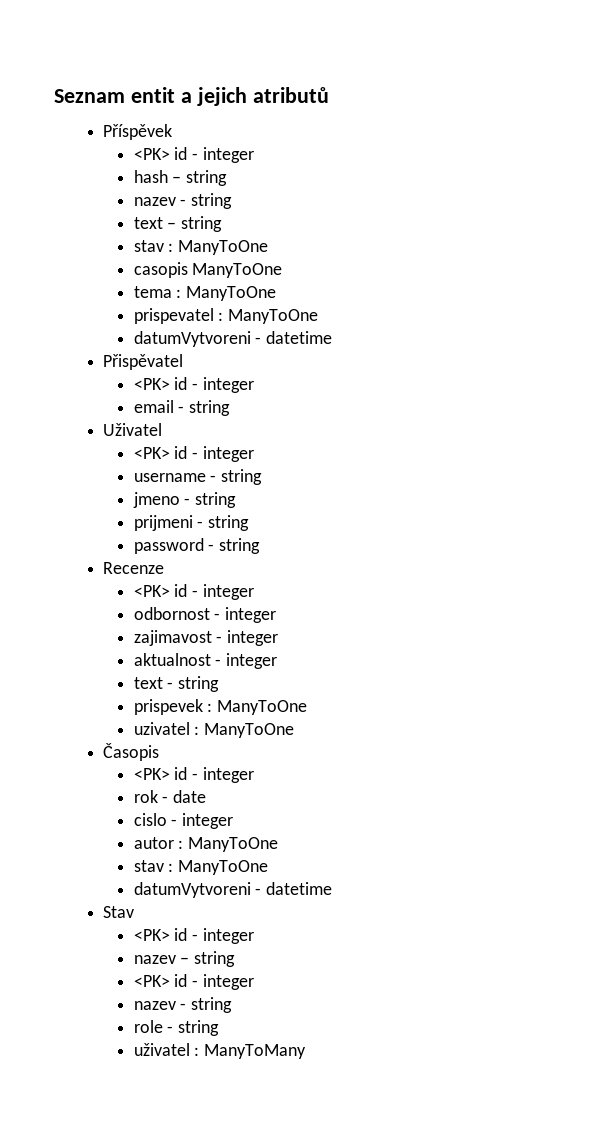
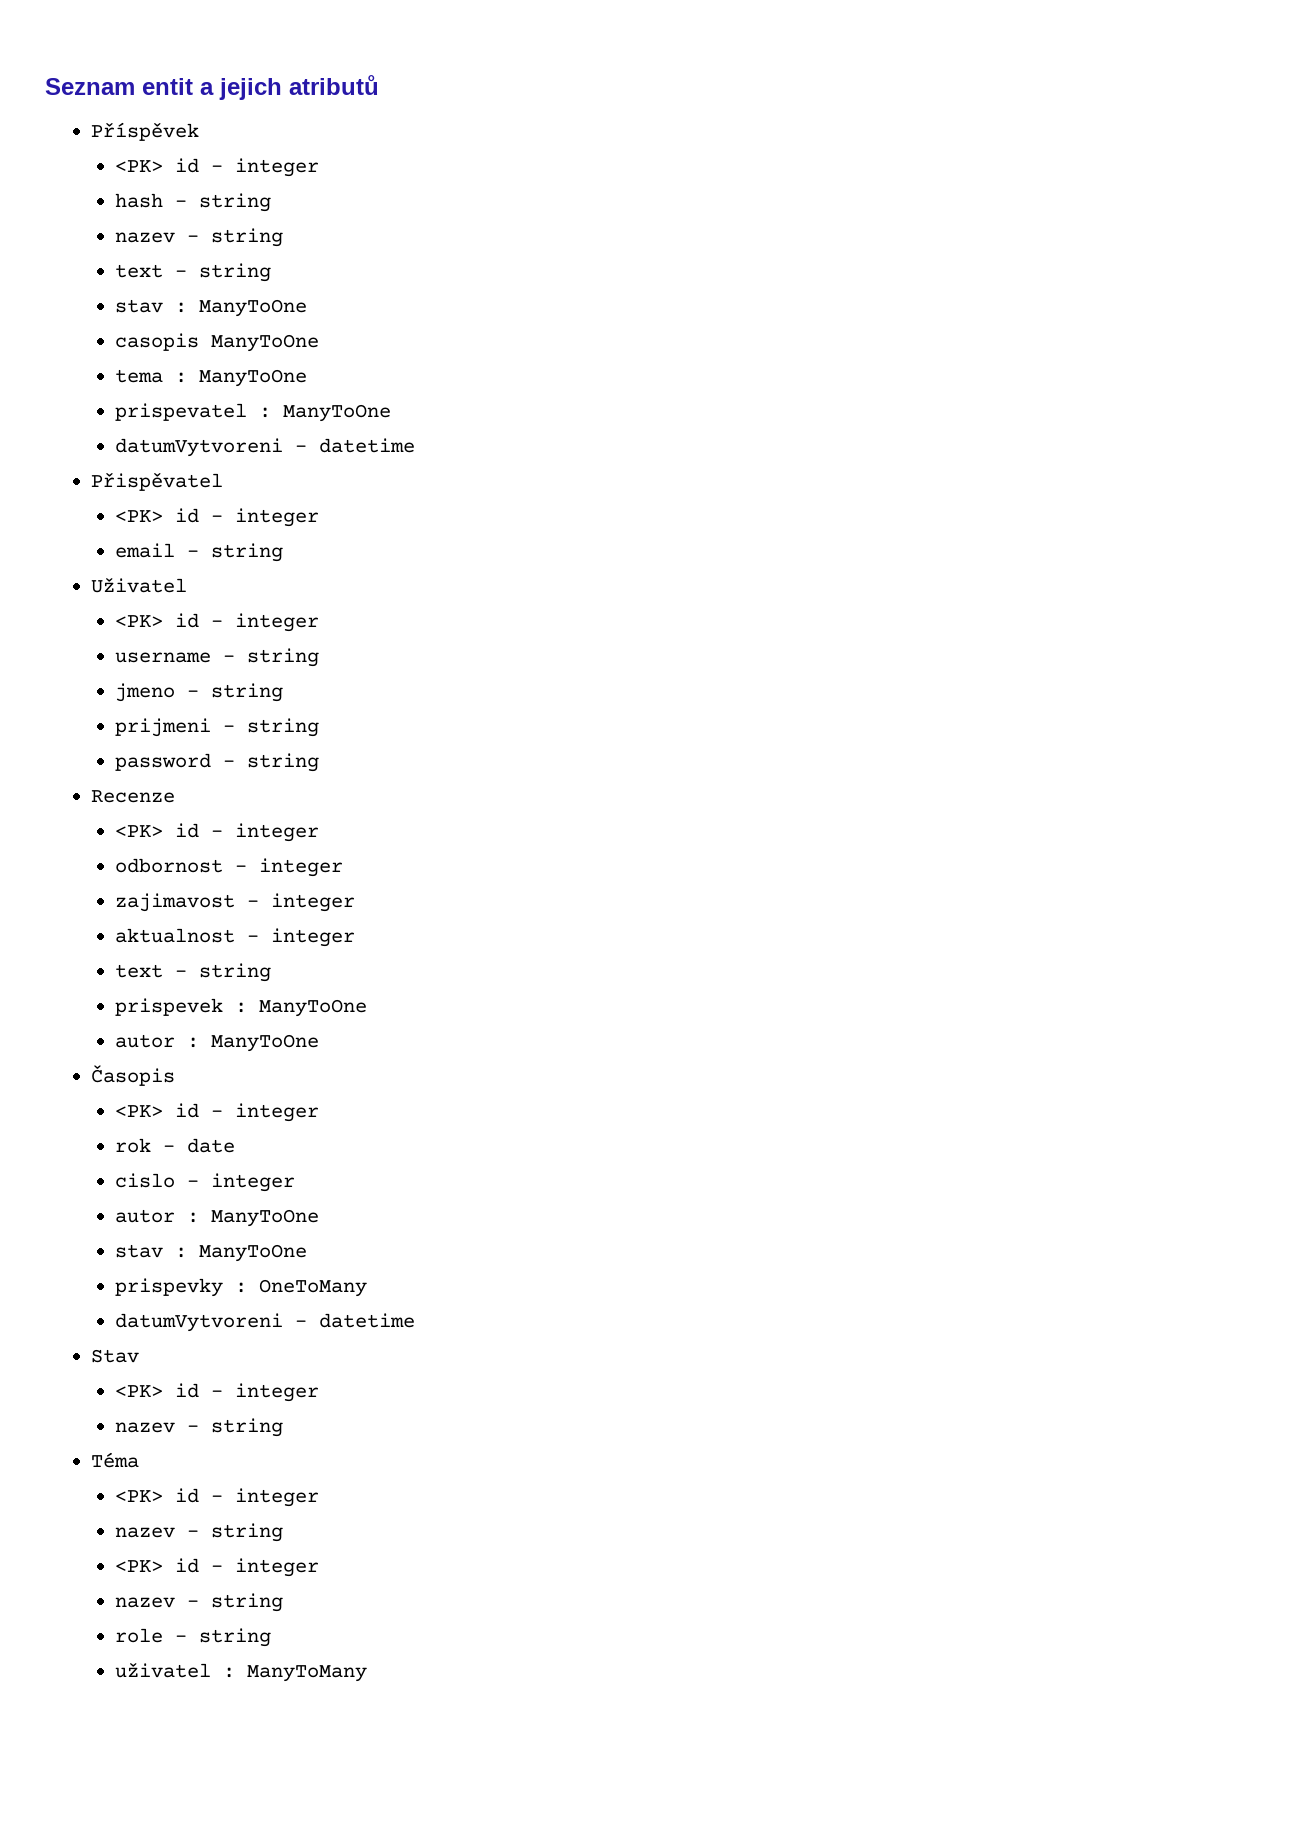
  prispevek : ManyToOne
- uzivatel : ManyToOne
+ autor : ManyToOne
+ prispevky : OneToMany
+ Téma
+ <PK> id - integer
+ nazev – string

